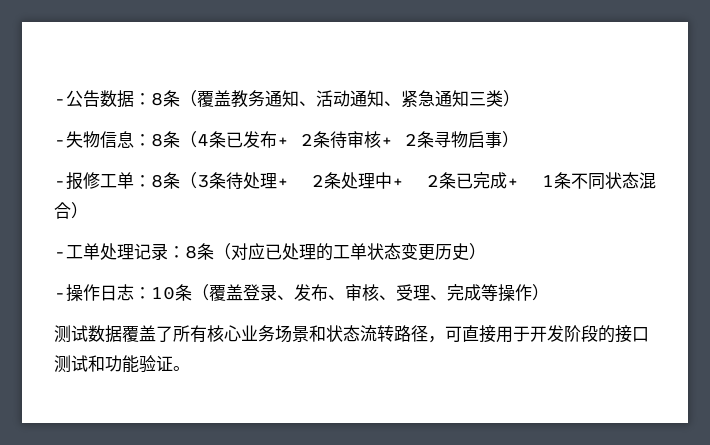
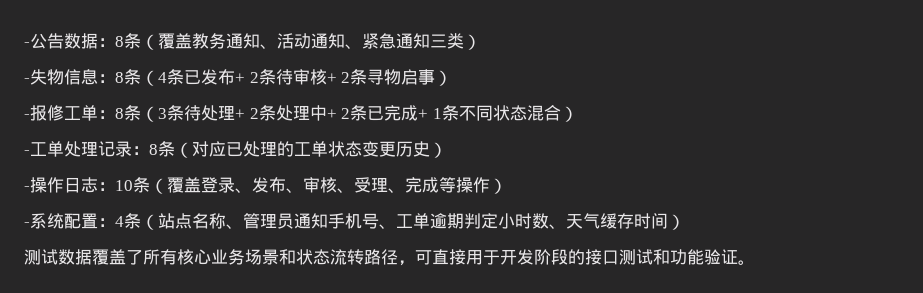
+ -系统配置：4条（站点名称、管理员通知手机号、工单逾期判定小时数、天气缓存时间）

